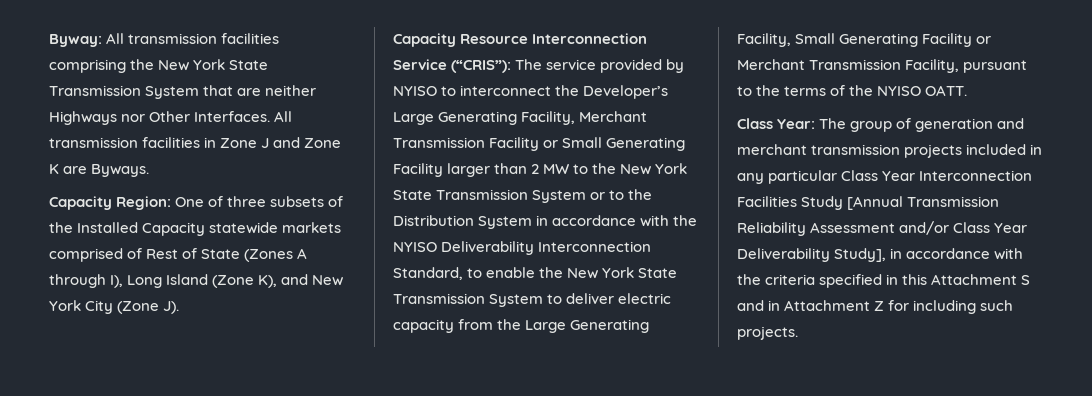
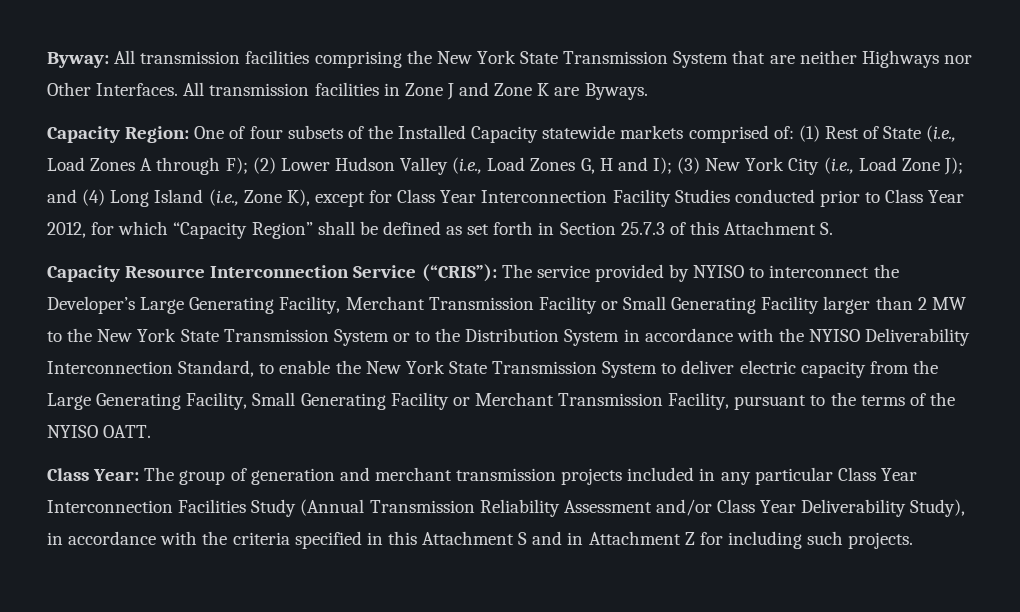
- Capacity Region: One of three subsets of the Installed Capacity statewide markets comprised of Rest of State (Zones A through I), Long Island (Zone K), and New York City (Zone J).
+ Capacity Region: One of four subsets of the Installed Capacity statewide markets comprised of: (1) Rest of State (i.e., Load Zones A through F); (2) Lower Hudson Valley (i.e., Load Zones G, H and I); (3) New York City (i.e., Load Zone J); and (4) Long Island (i.e., Zone K), except for Class Year Interconnection Facility Studies conducted prior to Class Year 2012, for which “Capacity Region” shall be defined as set forth in Section 25.7.3 of this Attachment S.
- Class Year: The group of generation and merchant transmission projects included in any particular Class Year Interconnection Facilities Study [Annual Transmission Reliability Assessment and/or Class Year Deliverability Study], in accordance with the criteria specified in this Attachment S and in Attachment Z for including such projects.
+ Class Year: The group of generation and merchant transmission projects included in any particular Class Year Interconnection Facilities Study (Annual Transmission Reliability Assessment and/or Class Year Deliverability Study), in accordance with the criteria specified in this Attachment S and in Attachment Z for including such projects.

